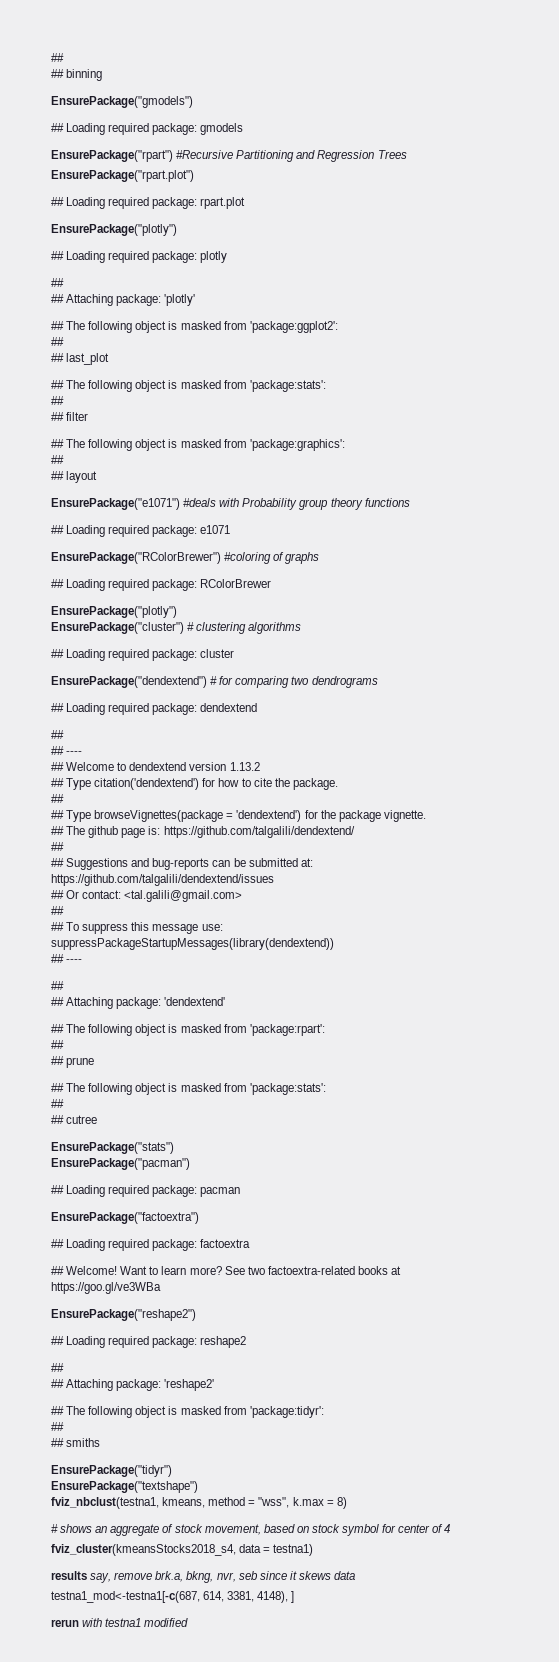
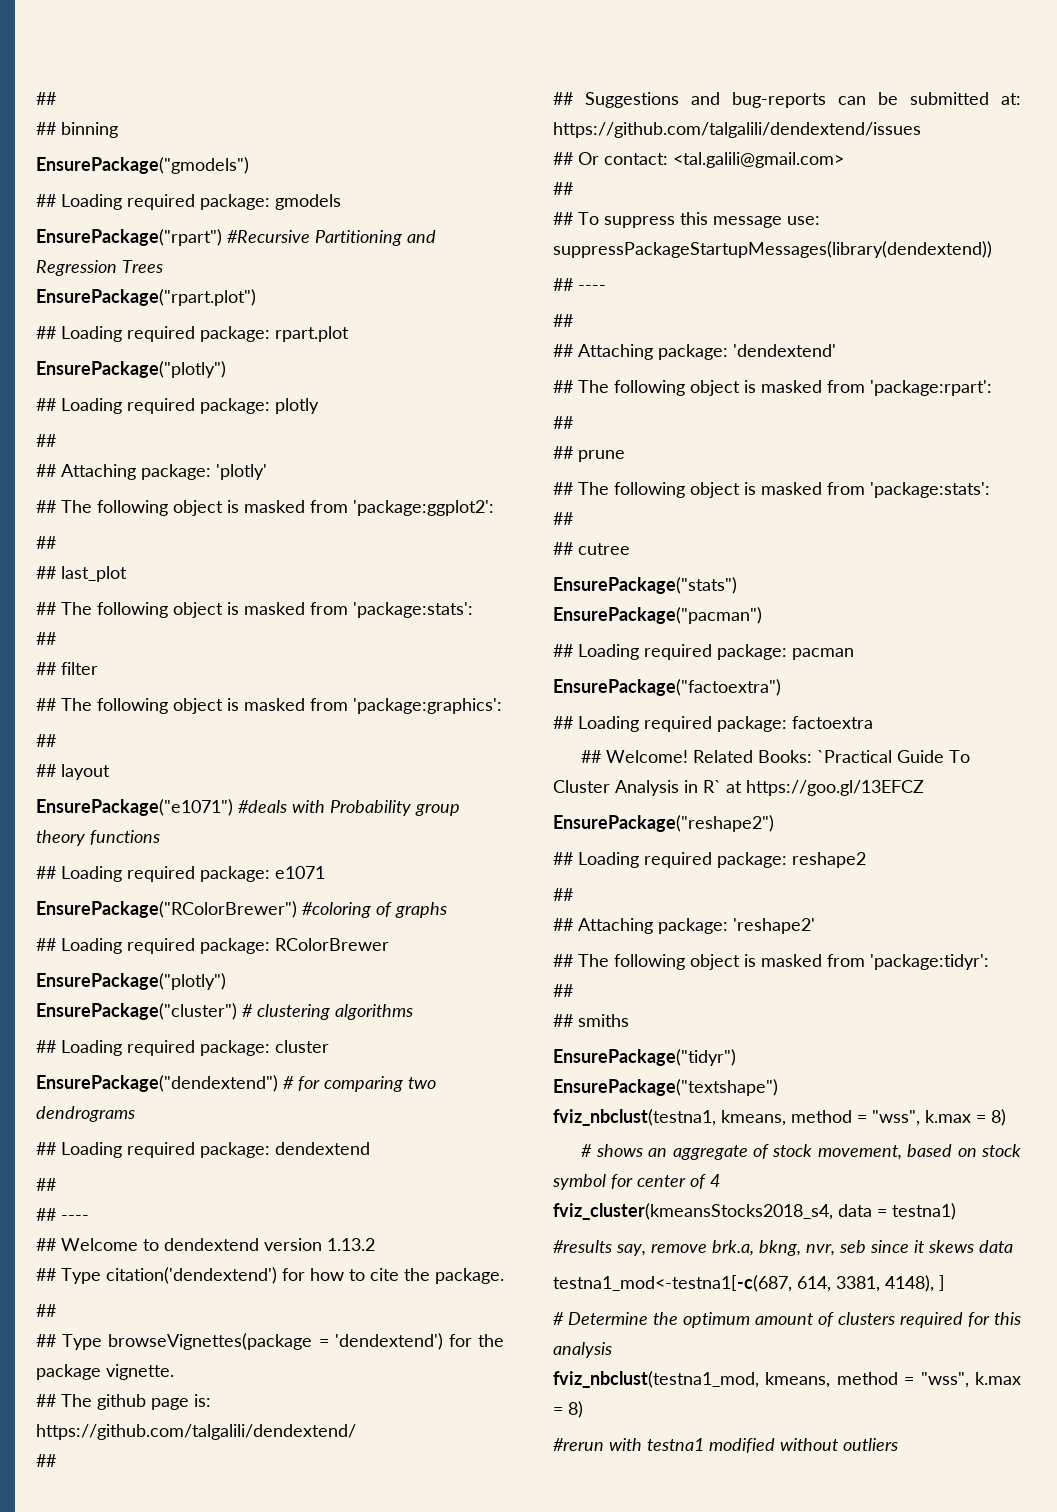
- Want to learn more? See two factoextra-related books at https://goo.gl/ve3WBa
+ Related Books: `Practical Guide To Cluster Analysis in R` at https://goo.gl/13EFCZ
- results say, remove brk.a, bkng, nvr, seb since it skews data
+ #results say, remove brk.a, bkng, nvr, seb since it skews data
- rerun with testna1 modified
+ # Determine the optimum amount of clusters required for this analysis
+ fviz_nbclust(testna1_mod, kmeans, method = "wss", k.max = 8)
+ #rerun with testna1 modified without outliers

